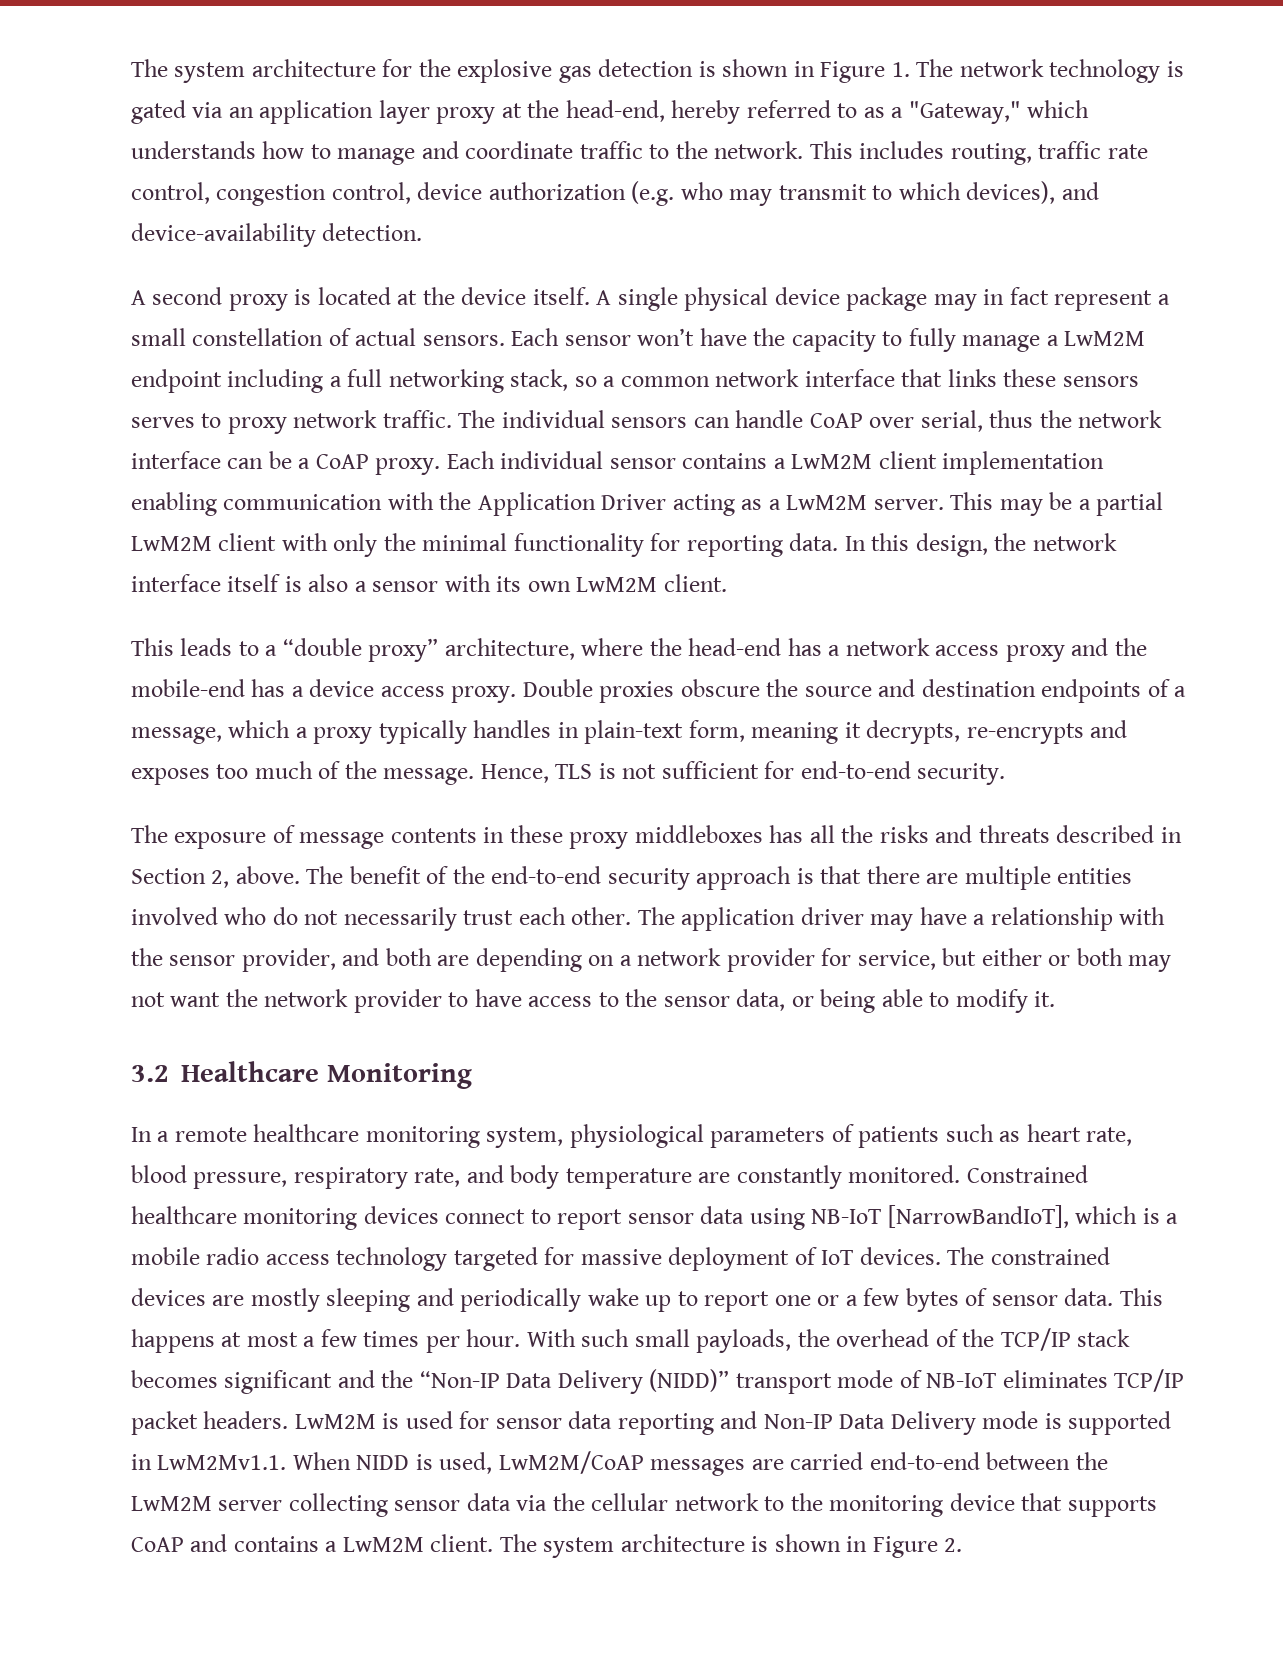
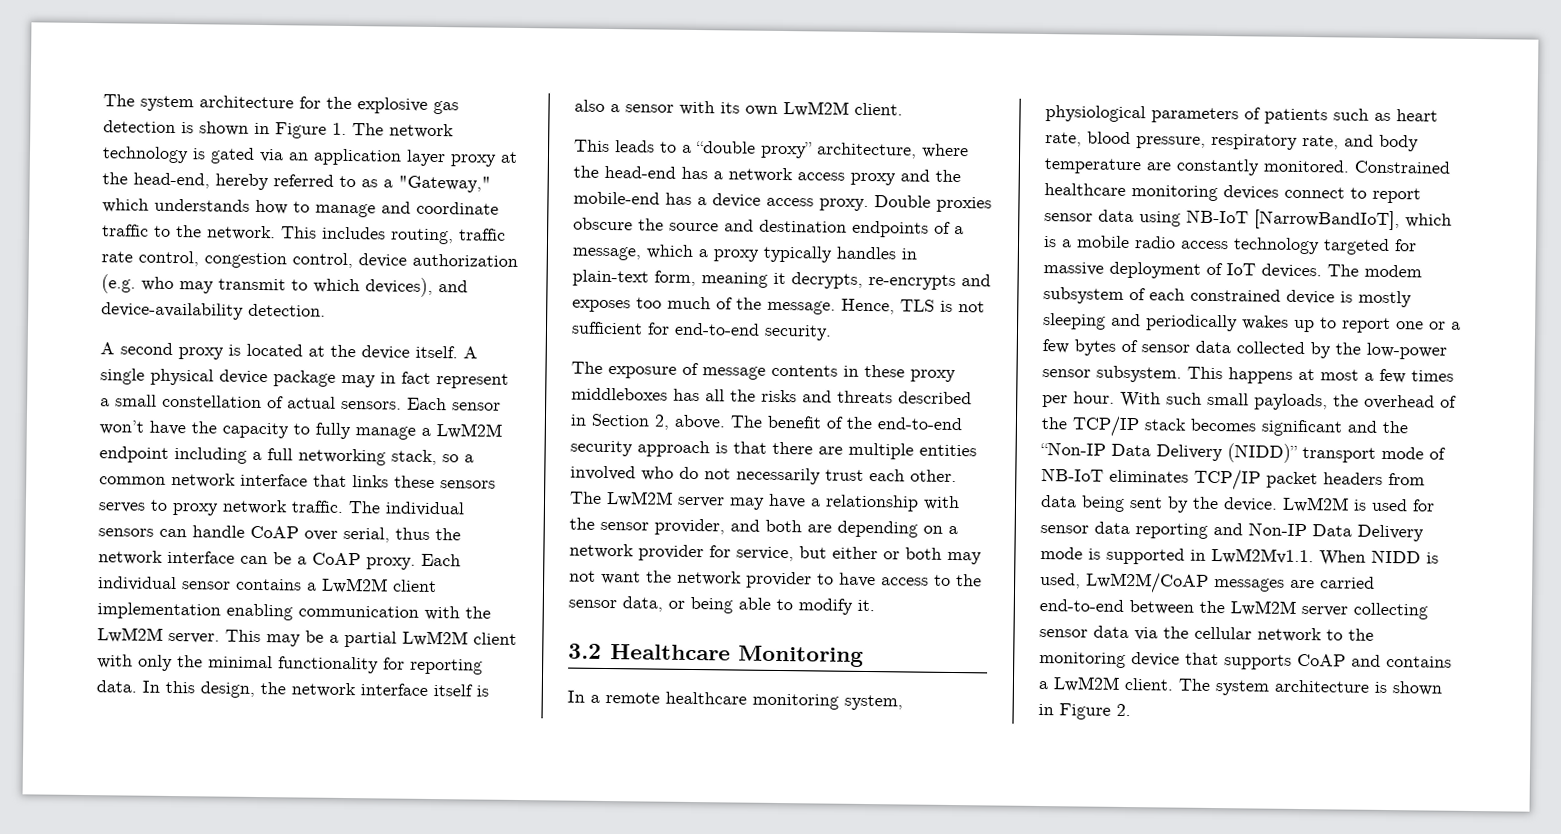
- Each individual sensor contains a LwM2M client implementation enabling communication with the Application Driver acting as a LwM2M server.
+ Each individual sensor contains a LwM2M client implementation enabling communication with the LwM2M server.
- The application driver may have a relationship with the sensor provider, and both are depending on a network provider for service, but either or both may not want the network provider to have access to the sensor data, or being able to modify it.
+ The LwM2M server may have a relationship with the sensor provider, and both are depending on a network provider for service, but either or both may not want the network provider to have access to the sensor data, or being able to modify it.
- The constrained devices are mostly sleeping and periodically wake up to report one or a few bytes of sensor data.
+ The modem subsystem of each constrained device is mostly sleeping and periodically wakes up to report one or a few bytes of sensor data collected by the low-power sensor subsystem.
- With such small payloads, the overhead of the TCP/IP stack becomes significant and the “Non-IP Data Delivery (NIDD)” transport mode of NB-IoT eliminates TCP/IP packet headers.
+ With such small payloads, the overhead of the TCP/IP stack becomes significant and the “Non-IP Data Delivery (NIDD)” transport mode of NB-IoT eliminates TCP/IP packet headers from data being sent by the device.

